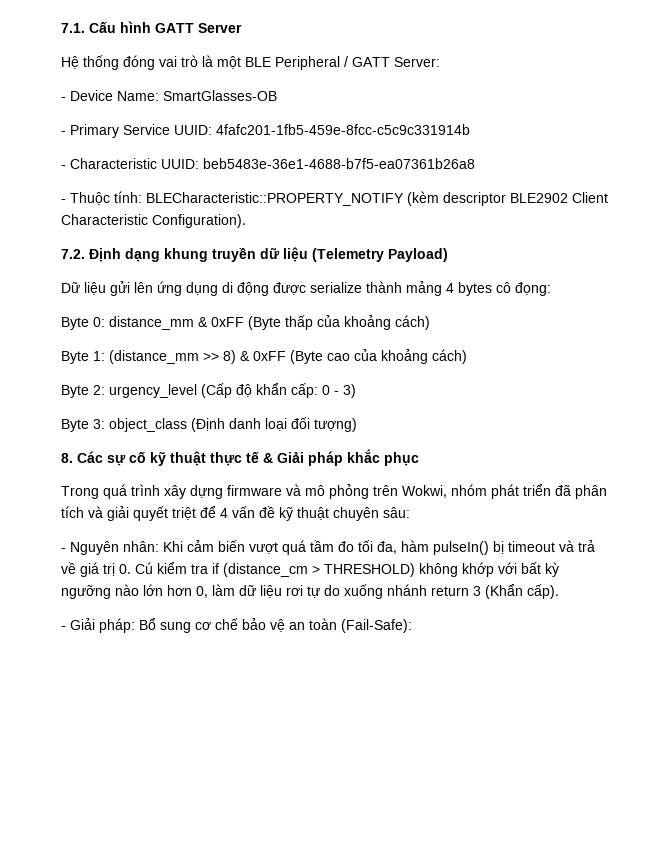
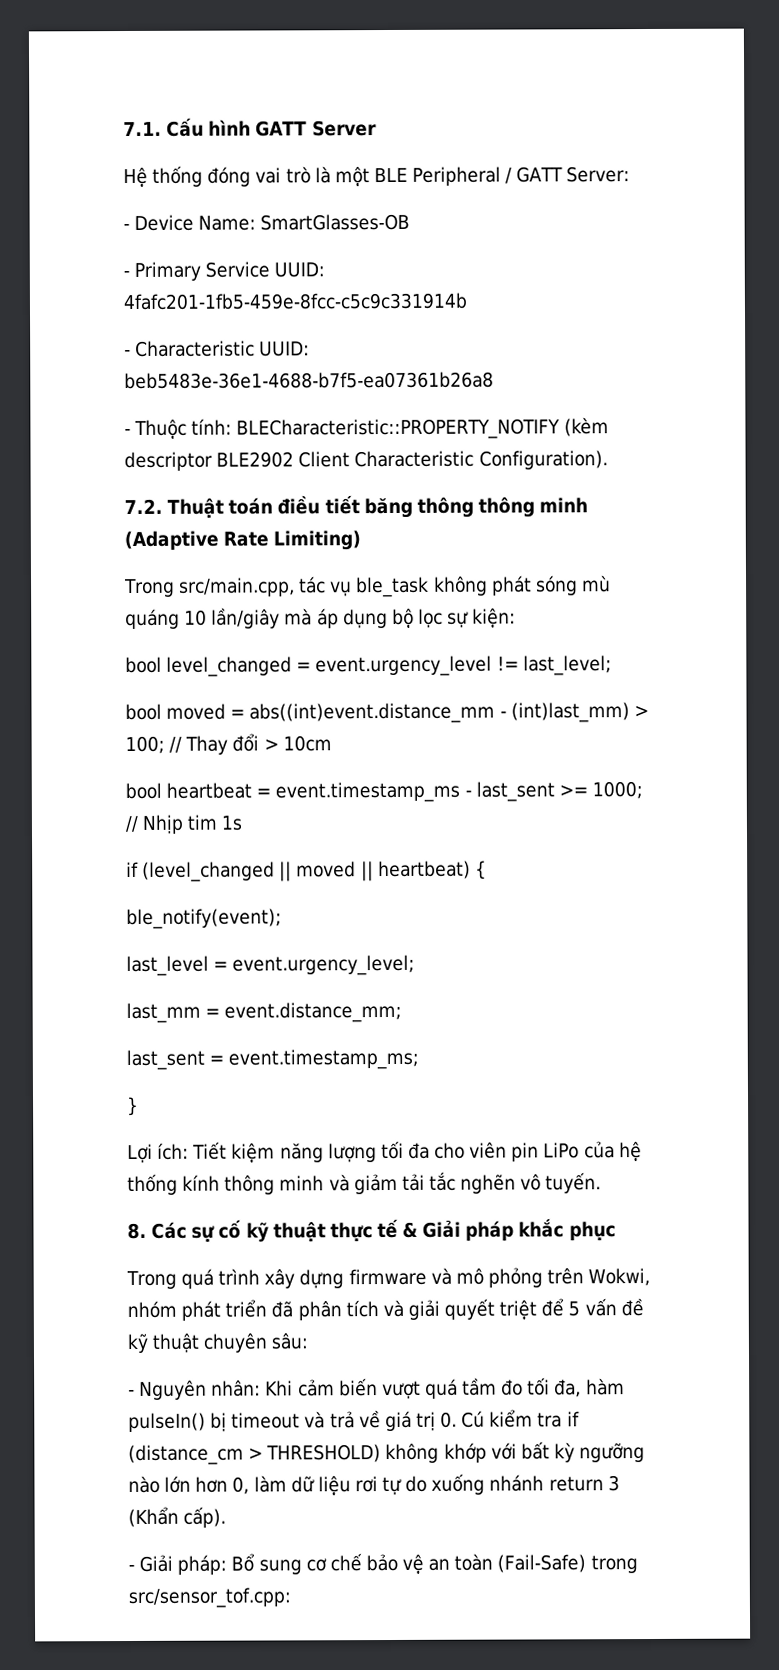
- 7.2. Định dạng khung truyền dữ liệu (Telemetry Payload)
- Dữ liệu gửi lên ứng dụng di động được serialize thành mảng 4 bytes cô đọng:
- Byte 0: distance_mm & 0xFF (Byte thấp của khoảng cách)
- Byte 1: (distance_mm >> 8) & 0xFF (Byte cao của khoảng cách)
- Byte 2: urgency_level (Cấp độ khẩn cấp: 0 - 3)
- Byte 3: object_class (Định danh loại đối tượng)
+ 7.2. Thuật toán điều tiết băng thông thông minh (Adaptive Rate Limiting)
+ Trong src/main.cpp, tác vụ ble_task không phát sóng mù quáng 10 lần/giây mà áp dụng bộ lọc sự kiện:
+ bool level_changed = event.urgency_level != last_level;
+ bool moved = abs((int)event.distance_mm - (int)last_mm) > 100; // Thay đổi > 10cm
+ bool heartbeat = event.timestamp_ms - last_sent >= 1000; // Nhịp tim 1s
+ if (level_changed || moved || heartbeat) {
+ ble_notify(event);
+ last_level = event.urgency_level;
+ last_mm = event.distance_mm;
+ last_sent = event.timestamp_ms;
+ }
+ Lợi ích: Tiết kiệm năng lượng tối đa cho viên pin LiPo của hệ thống kính thông minh và giảm tải tắc nghẽn vô tuyến.
- Trong quá trình xây dựng firmware và mô phỏng trên Wokwi, nhóm phát triển đã phân tích và giải quyết triệt để 4 vấn đề kỹ thuật chuyên sâu:
+ Trong quá trình xây dựng firmware và mô phỏng trên Wokwi, nhóm phát triển đã phân tích và giải quyết triệt để 5 vấn đề kỹ thuật chuyên sâu:
- - Giải pháp: Bổ sung cơ chế bảo vệ an toàn (Fail-Safe):
+ - Giải pháp: Bổ sung cơ chế bảo vệ an toàn (Fail-Safe) trong src/sensor_tof.cpp:

